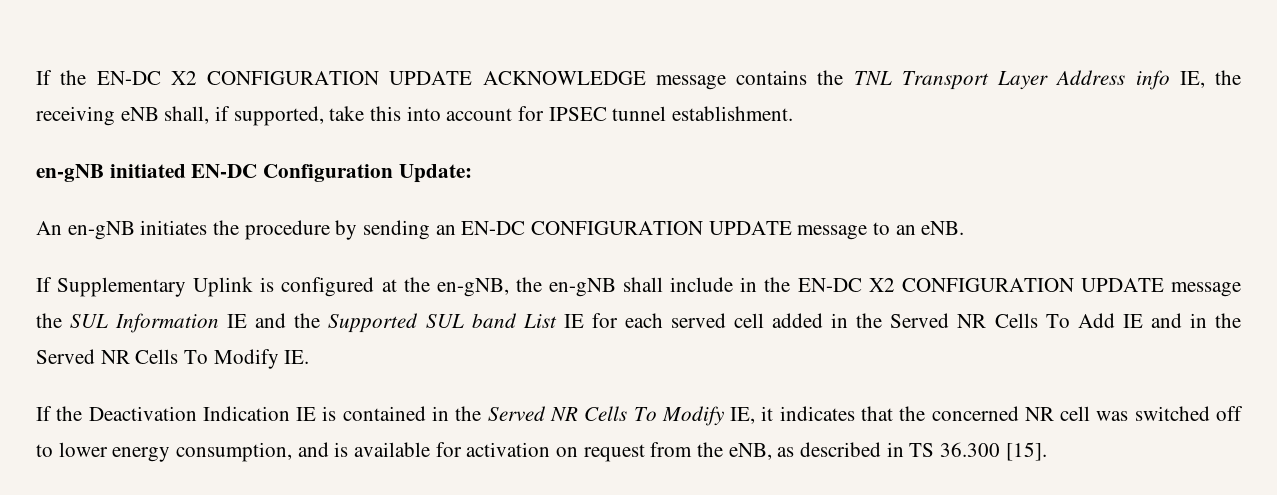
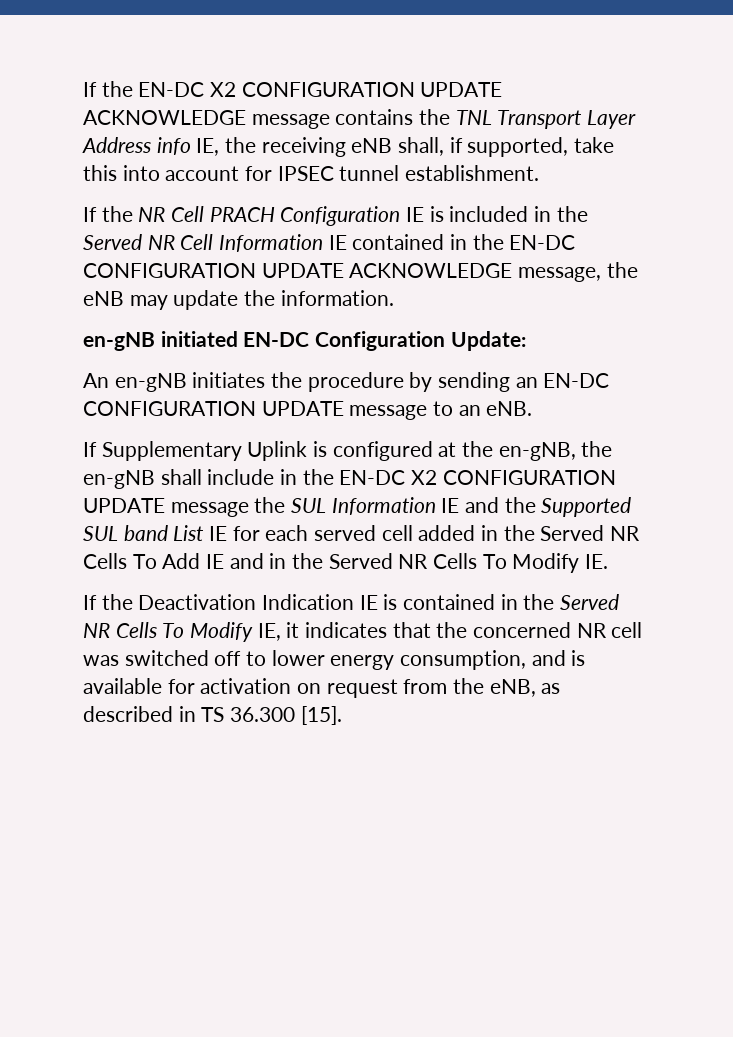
+ If the NR Cell PRACH Configuration IE is included in the Served NR Cell Information IE contained in the EN-DC CONFIGURATION UPDATE ACKNOWLEDGE message, the eNB may update the information.

